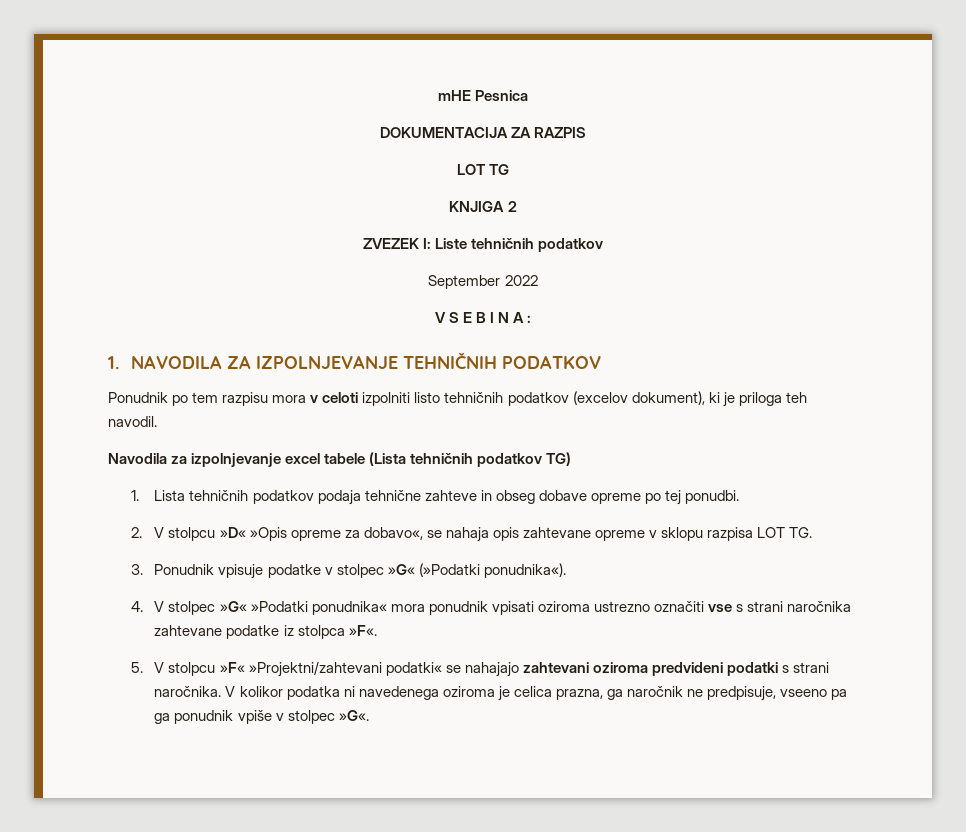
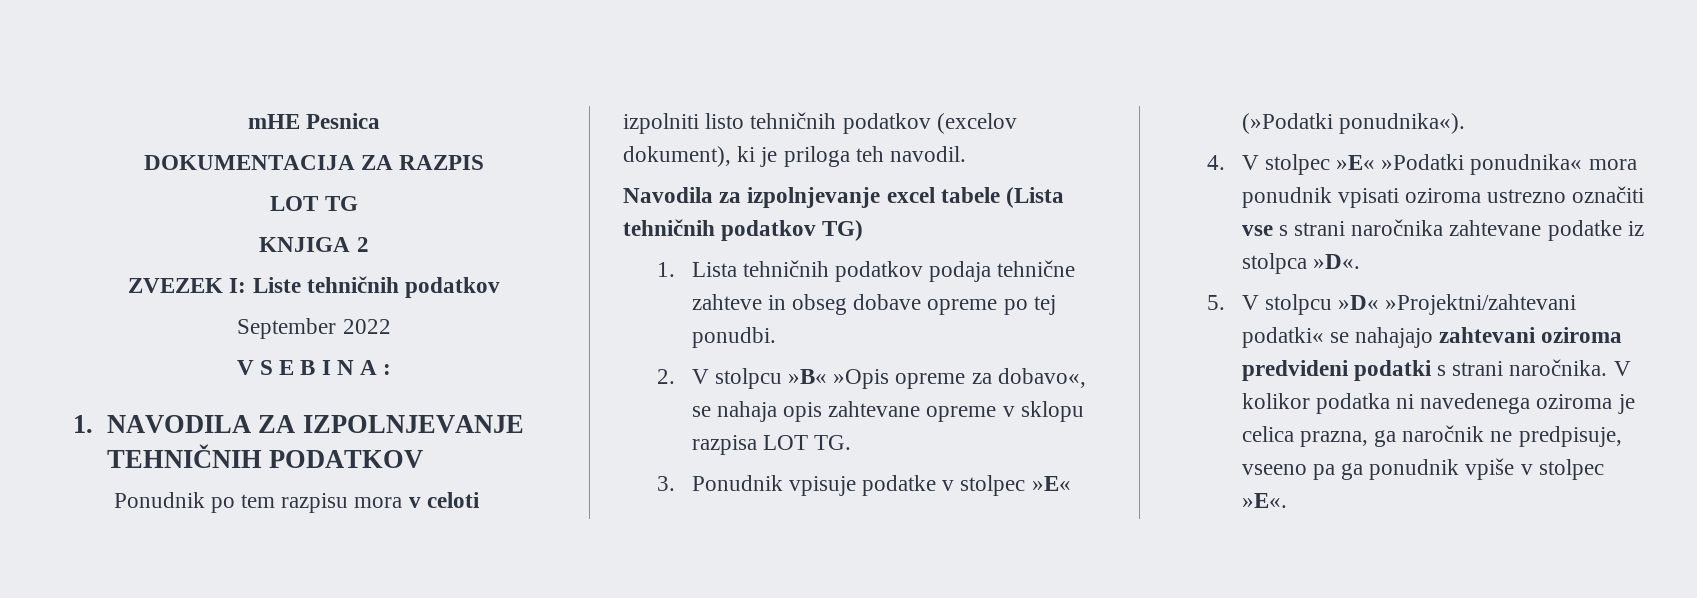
- 2. V stolpcu »D« »Opis opreme za dobavo«, se nahaja opis zahtevane opreme v sklopu razpisa LOT TG.
+ 2. V stolpcu »B« »Opis opreme za dobavo«, se nahaja opis zahtevane opreme v sklopu razpisa LOT TG.
- 3. Ponudnik vpisuje podatke v stolpec »G« (»Podatki ponudnika«).
+ 3. Ponudnik vpisuje podatke v stolpec »E« (»Podatki ponudnika«).
- 4. V stolpec »G« »Podatki ponudnika« mora ponudnik vpisati oziroma ustrezno označiti vse s strani naročnika zahtevane podatke iz stolpca »F«.
+ 4. V stolpec »E« »Podatki ponudnika« mora ponudnik vpisati oziroma ustrezno označiti vse s strani naročnika zahtevane podatke iz stolpca »D«.
- 5. V stolpcu »F« »Projektni/zahtevani podatki« se nahajajo zahtevani oziroma predvideni podatki s strani naročnika.
+ 5. V stolpcu »D« »Projektni/zahtevani podatki« se nahajajo zahtevani oziroma predvideni podatki s strani naročnika.
- V kolikor podatka ni navedenega oziroma je celica prazna, ga naročnik ne predpisuje, vseeno pa ga ponudnik vpiše v stolpec »G«.
+ V kolikor podatka ni navedenega oziroma je celica prazna, ga naročnik ne predpisuje, vseeno pa ga ponudnik vpiše v stolpec »E«.

